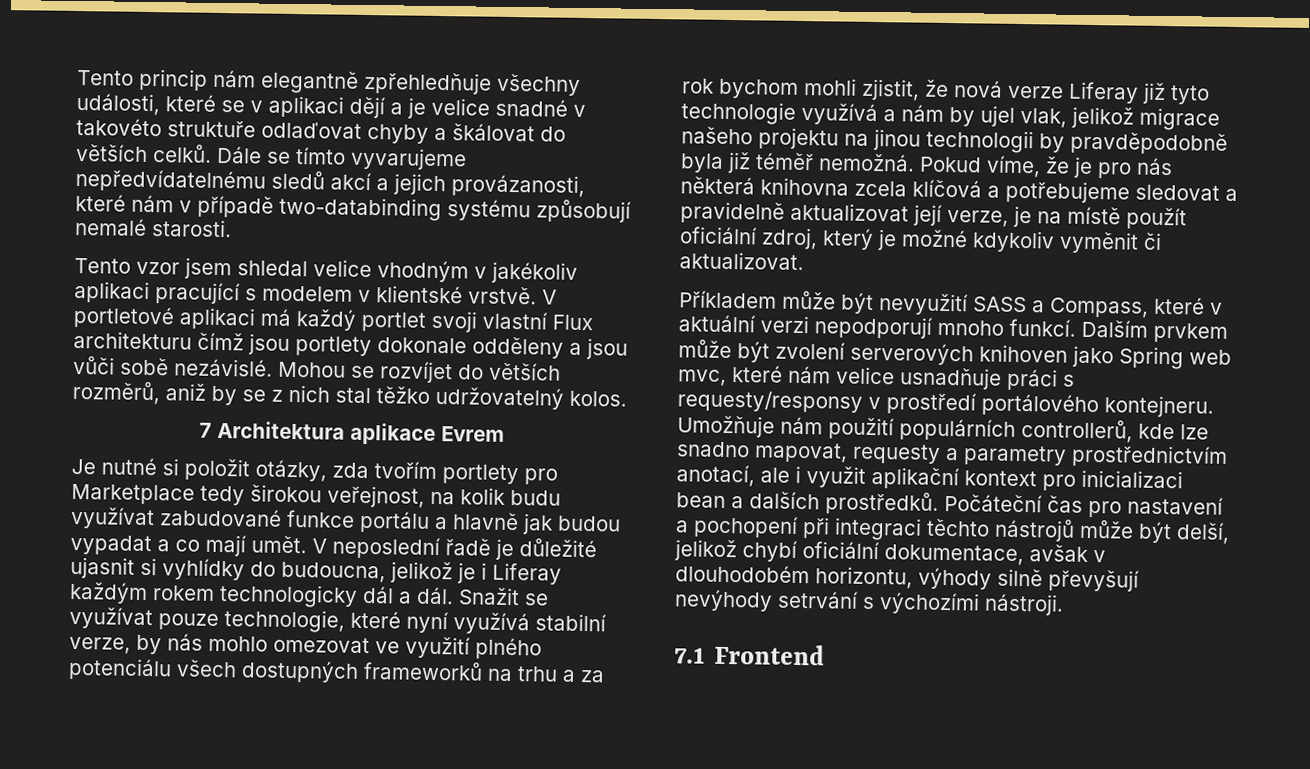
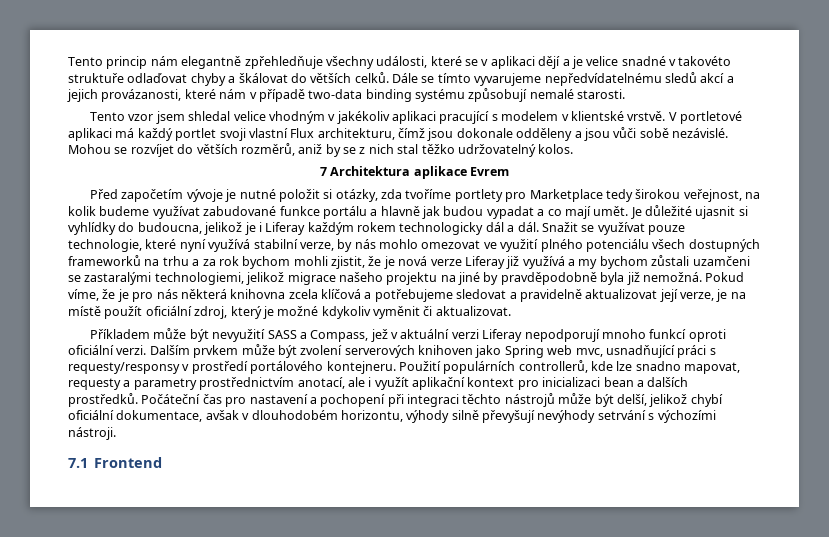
- Dále se tímto vyvarujeme nepředvídatelnému sledů akcí a jejich provázanosti, které nám v případě two-databinding systému způsobují nemalé starosti.
+ Dále se tímto vyvarujeme nepředvídatelnému sledů akcí a jejich provázanosti, které nám v případě two-data binding systému způsobují nemalé starosti.
- V portletové aplikaci má každý portlet svoji vlastní Flux architekturu čímž jsou portlety dokonale odděleny a jsou vůči sobě nezávislé.
+ V portletové aplikaci má každý portlet svoji vlastní Flux architekturu, čímž jsou dokonale odděleny a jsou vůči sobě nezávislé.
- Je nutné si položit otázky, zda tvořím portlety pro Marketplace tedy širokou veřejnost, na kolik budu využívat zabudované funkce portálu a hlavně jak budou vypadat a co mají umět.
+ Před započetím vývoje je nutné položit si otázky, zda tvoříme portlety pro Marketplace tedy širokou veřejnost, na kolik budeme využívat zabudované funkce portálu a hlavně jak budou vypadat a co mají umět.
- V neposlední řadě je důležité ujasnit si vyhlídky do budoucna, jelikož je i Liferay každým rokem technologicky dál a dál.
+ Je důležité ujasnit si vyhlídky do budoucna, jelikož je i Liferay každým rokem technologicky dál a dál.
- Snažit se využívat pouze technologie, které nyní využívá stabilní verze, by nás mohlo omezovat ve využití plného potenciálu všech dostupných frameworků na trhu a za rok bychom mohli zjistit, že nová verze Liferay již tyto technologie využívá a nám by ujel vlak, jelikož migrace našeho projektu na jinou technologii by pravděpodobně byla již téměř nemožná.
+ Snažit se využívat pouze technologie, které nyní využívá stabilní verze, by nás mohlo omezovat ve využití plného potenciálu všech dostupných frameworků na trhu a za rok bychom mohli zjistit, že je nová verze Liferay již využívá a my bychom zůstali uzamčeni se zastaralými technologiemi, jelikož migrace našeho projektu na jiné by pravděpodobně byla již nemožná.
- Příkladem může být nevyužití SASS a Compass, které v aktuální verzi nepodporují mnoho funkcí.
+ Příkladem může být nevyužití SASS a Compass, jež v aktuální verzi Liferay nepodporují mnoho funkcí oproti oficiální verzi.
- Dalším prvkem může být zvolení serverových knihoven jako Spring web mvc, které nám velice usnadňuje práci s requesty/responsy v prostředí portálového kontejneru.
+ Dalším prvkem může být zvolení serverových knihoven jako Spring web mvc, usnadňující práci s requesty/responsy v prostředí portálového kontejneru.
- Umožňuje nám použití populárních controllerů, kde lze snadno mapovat, requesty a parametry prostřednictvím anotací, ale i využit aplikační kontext pro inicializaci bean a dalších prostředků.
+ Použití populárních controllerů, kde lze snadno mapovat, requesty a parametry prostřednictvím anotací, ale i využít aplikační kontext pro inicializaci bean a dalších prostředků.

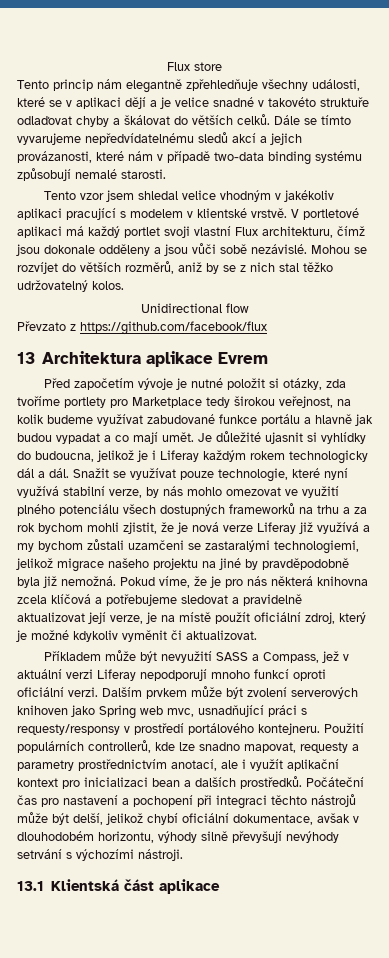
+ Flux store
- 7 Architektura aplikace Evrem
+ Unidirectional flow
+ Převzato z https://github.com/facebook/flux
+ 13 Architektura aplikace Evrem
- 7.1 Frontend
+ 13.1 Klientská část aplikace

